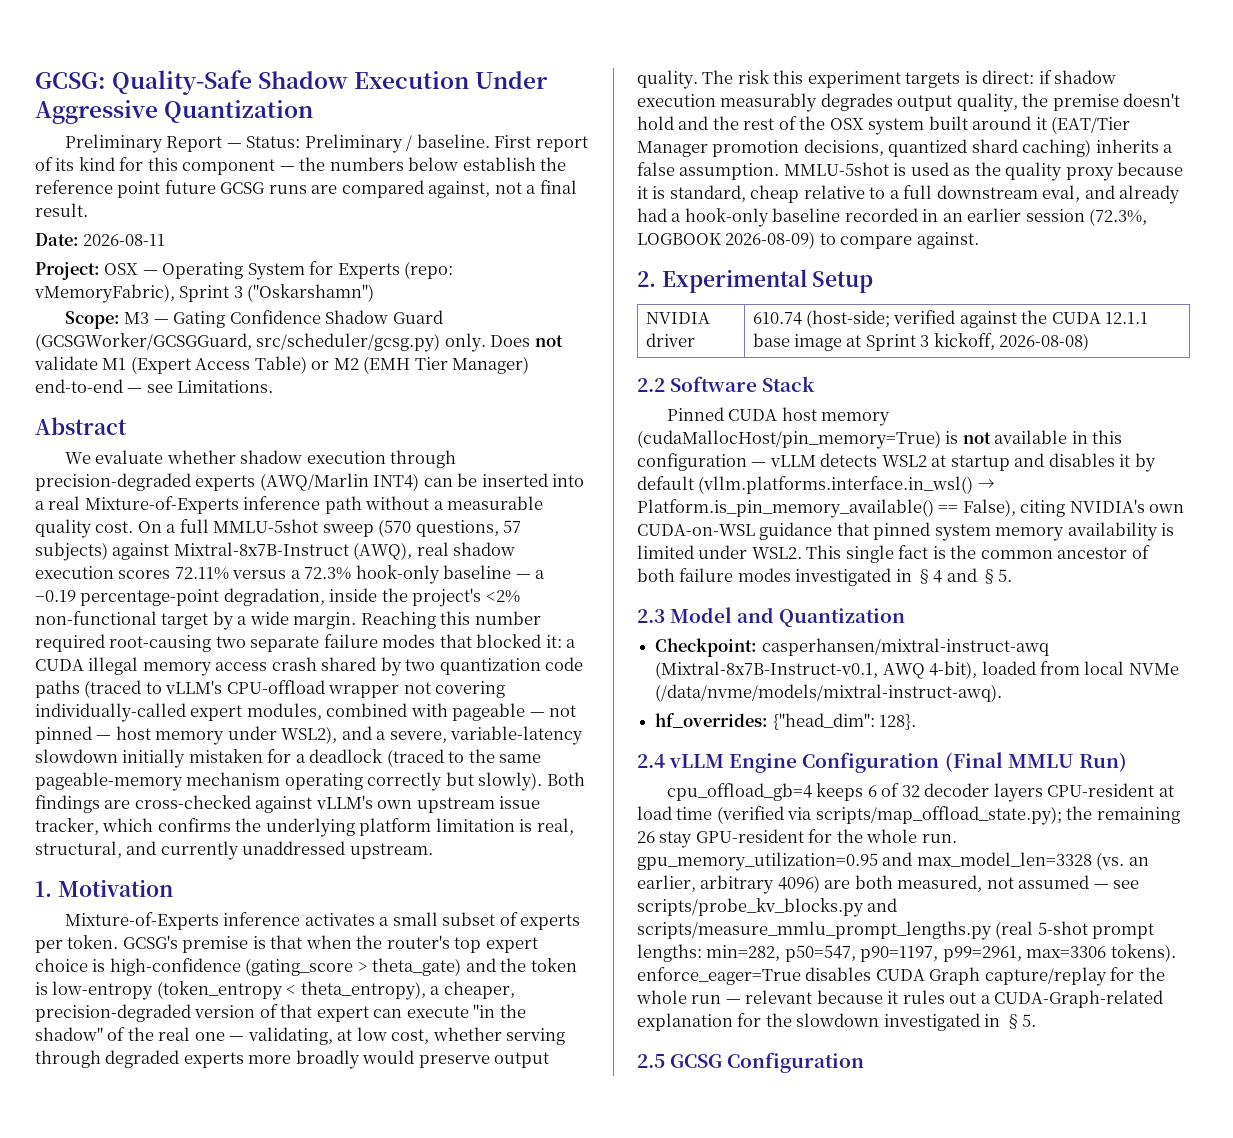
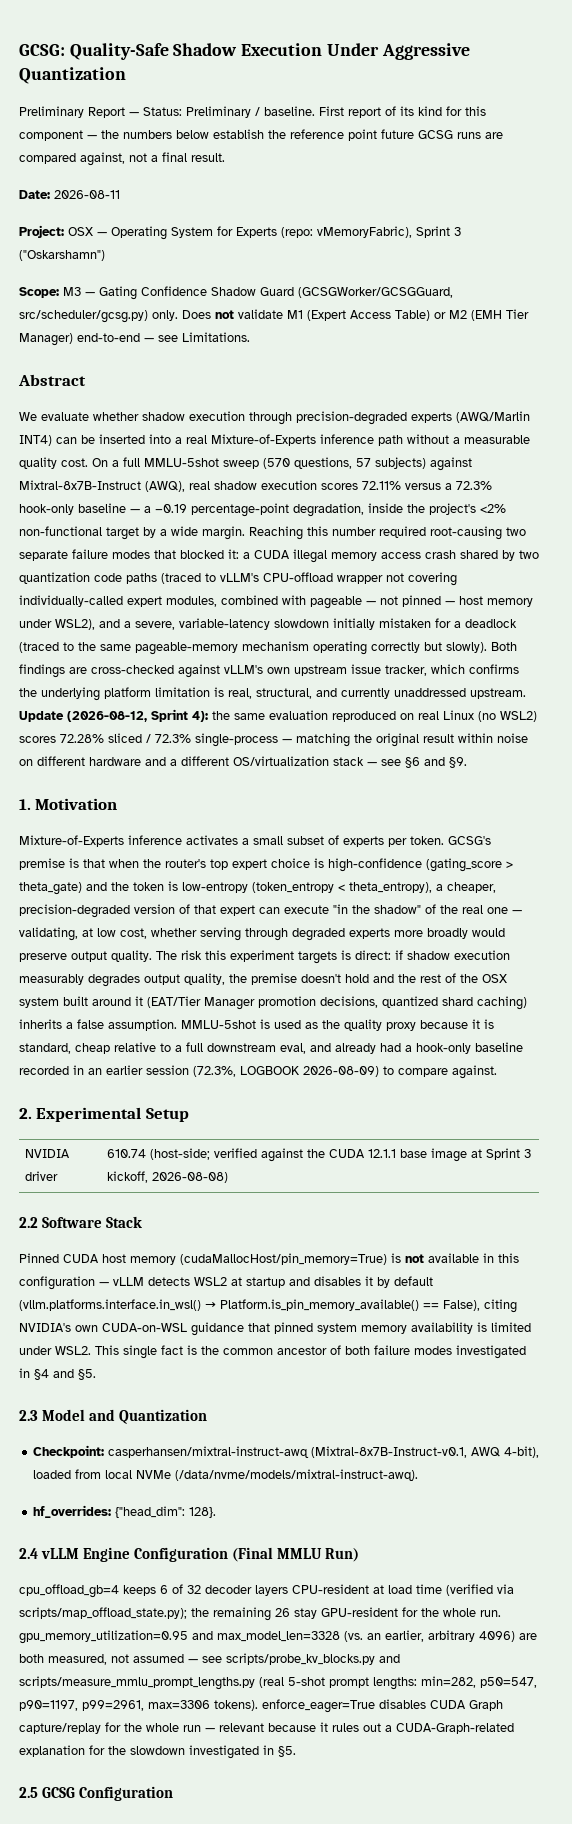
+ Update (2026-08-12, Sprint 4): the same evaluation reproduced on real Linux (no WSL2) scores 72.28% sliced / 72.3% single-process — matching the original result within noise on different hardware and a different OS/virtualization stack — see §6 and §9.

